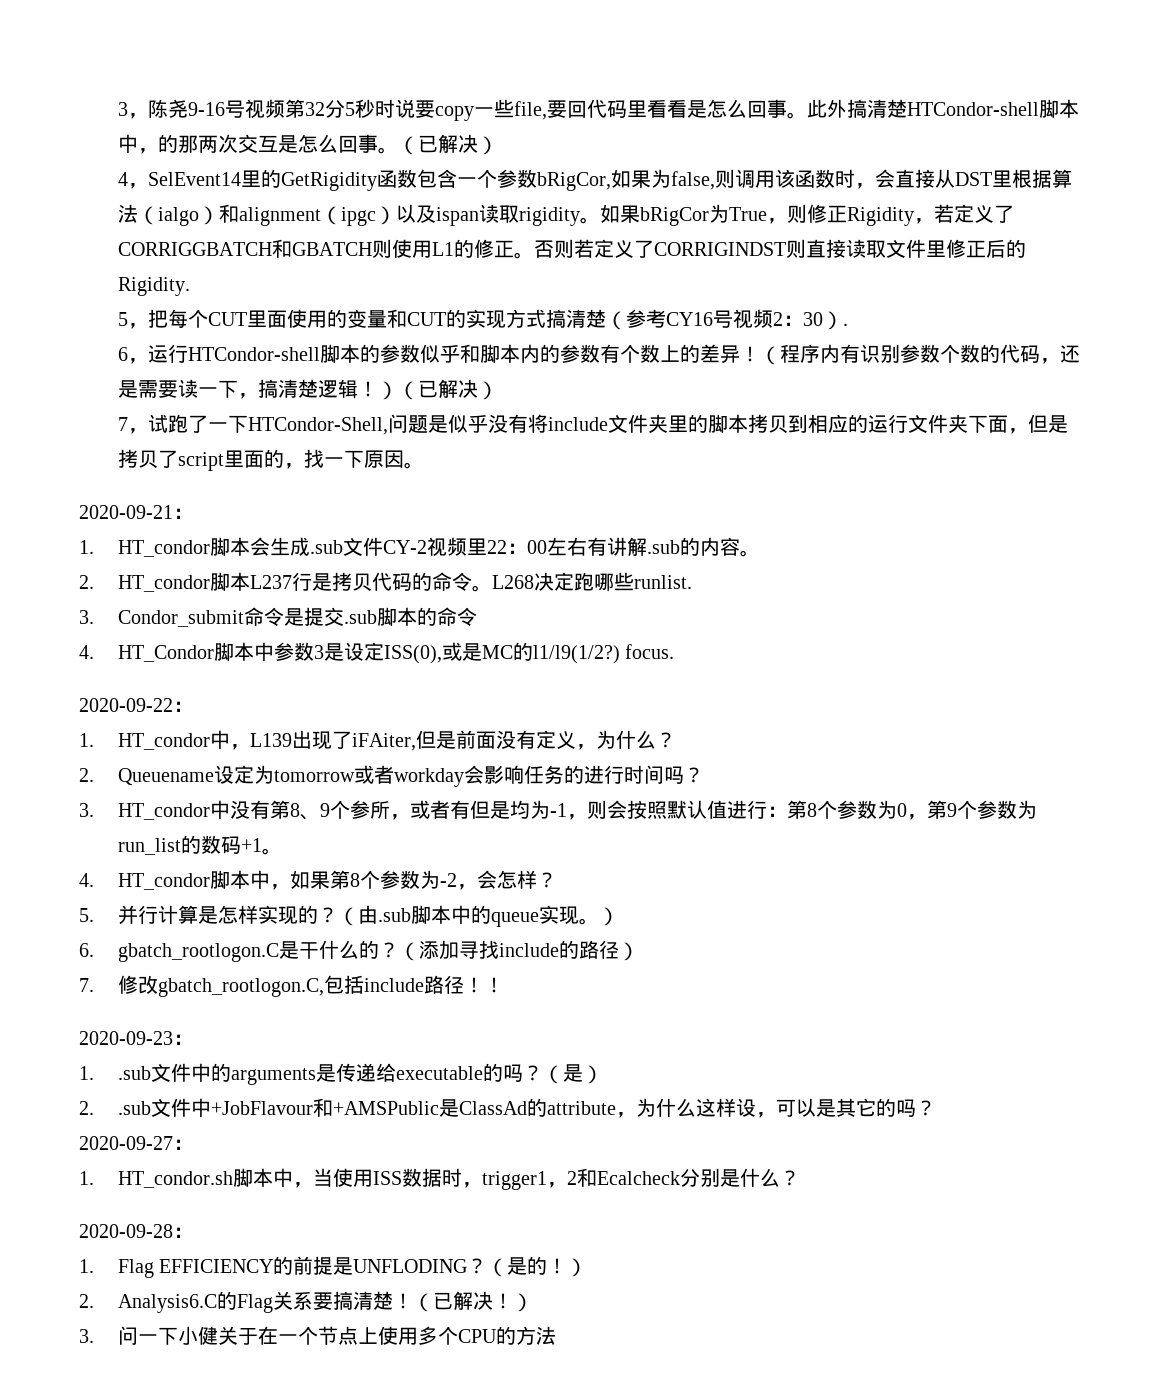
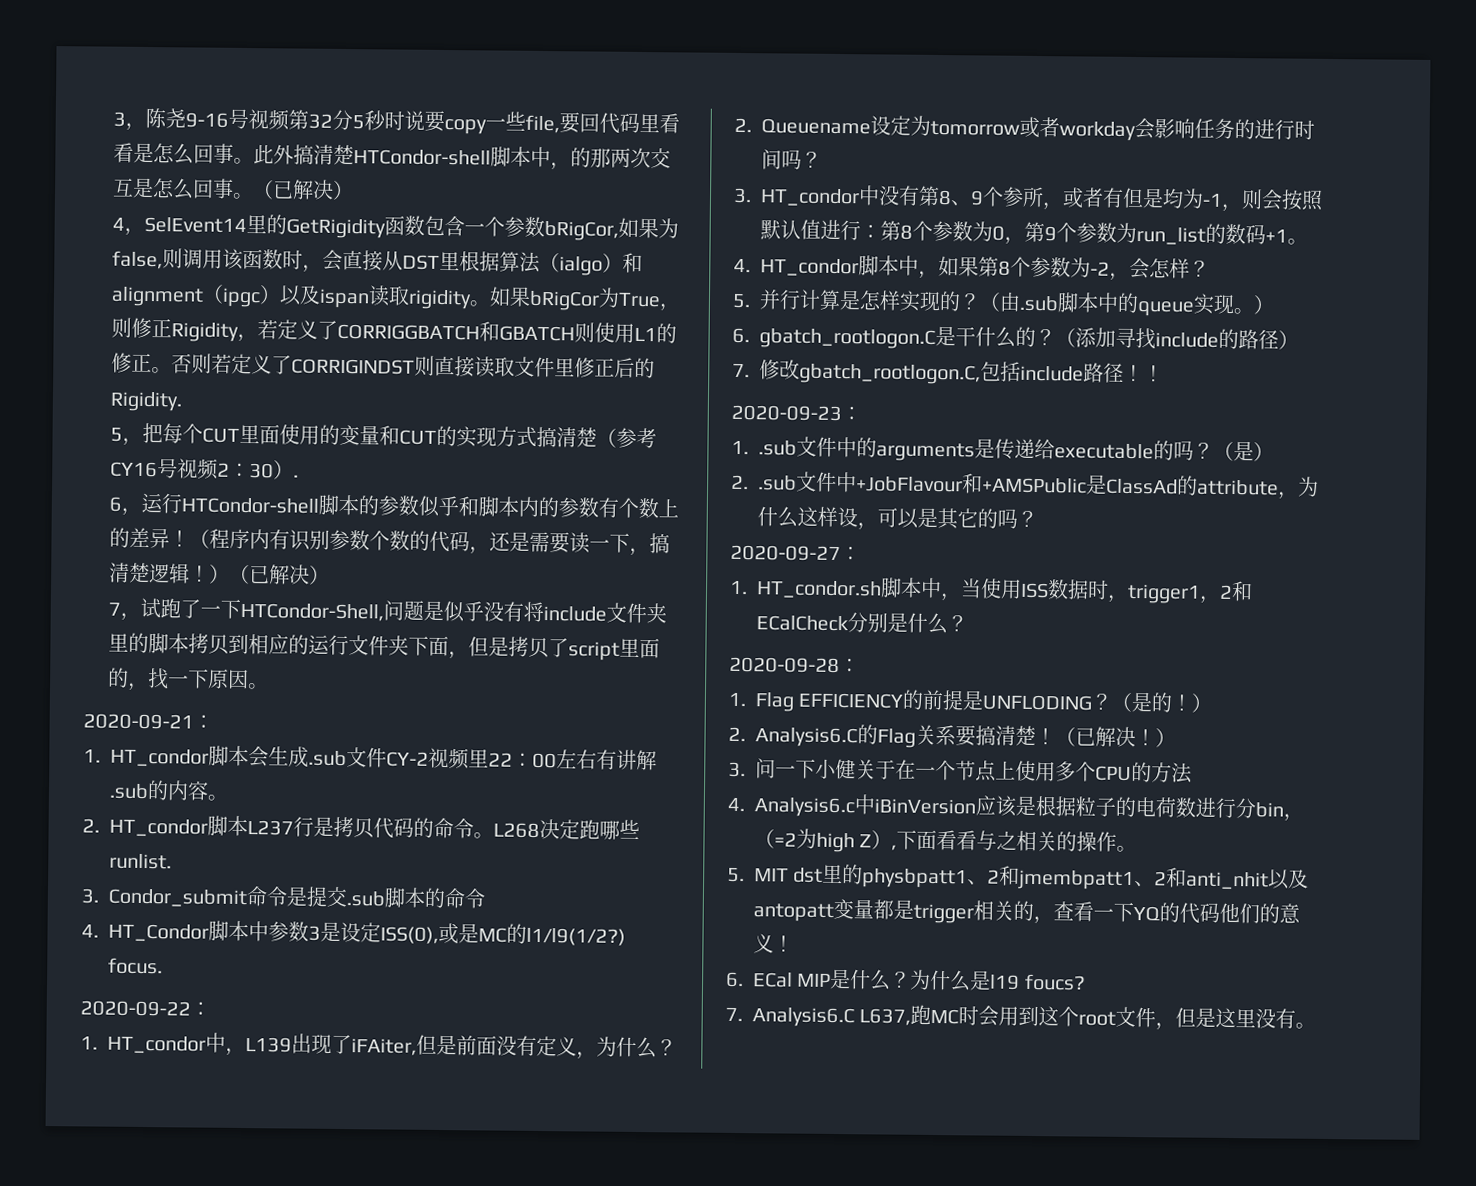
- 1. HT_condor.sh脚本中，当使用ISS数据时，trigger1，2和Ecalcheck分别是什么？
+ 1. HT_condor.sh脚本中，当使用ISS数据时，trigger1，2和ECalCheck分别是什么？
+ 4. Analysis6.c中iBinVersion应该是根据粒子的电荷数进行分bin，（=2为high Z）,下面看看与之相关的操作。
+ 5. MIT dst里的physbpatt1、2和jmembpatt1、2和anti_nhit以及antopatt变量都是trigger相关的，查看一下YQ的代码他们的意义！
+ 6. ECal MIP是什么？为什么是l19 foucs?
+ 7. Analysis6.C L637,跑MC时会用到这个root文件，但是这里没有。

